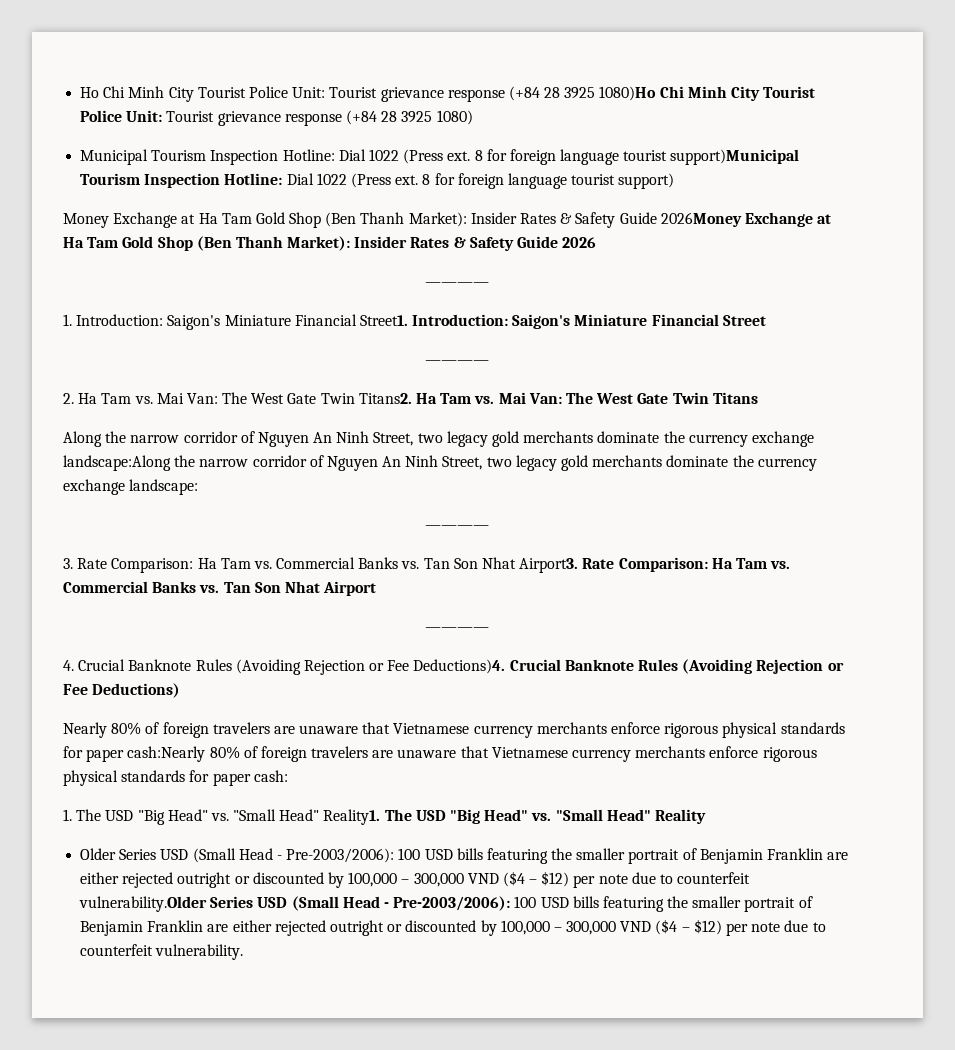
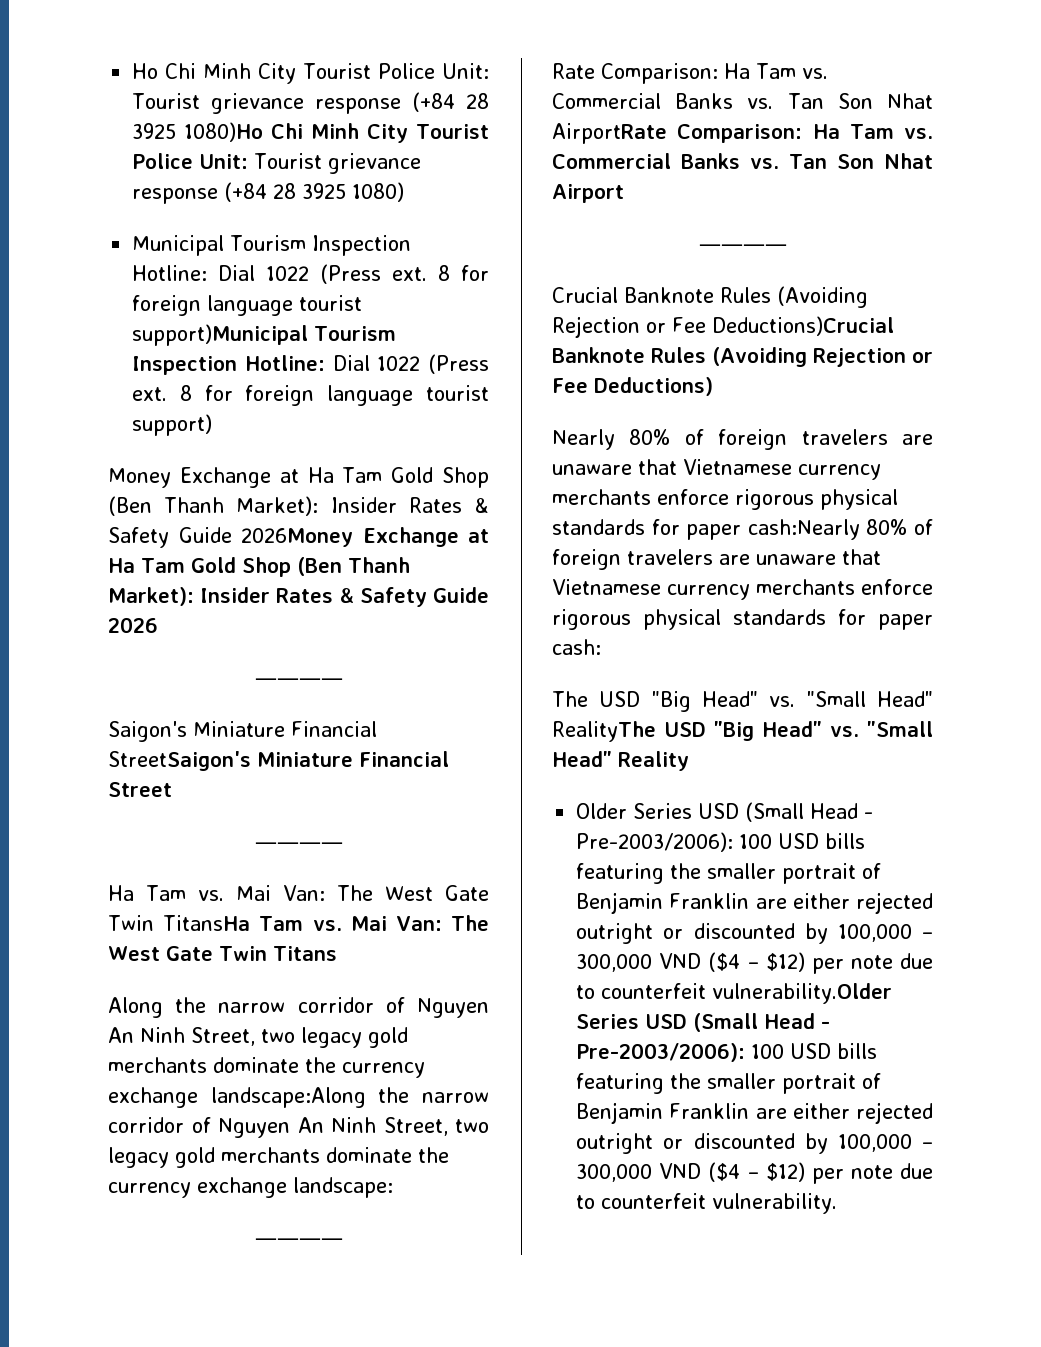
- 1. Introduction: Saigon's Miniature Financial Street1. Introduction: Saigon's Miniature Financial Street
+ Saigon's Miniature Financial StreetSaigon's Miniature Financial Street
- 2. Ha Tam vs. Mai Van: The West Gate Twin Titans2. Ha Tam vs. Mai Van: The West Gate Twin Titans
+ Ha Tam vs. Mai Van: The West Gate Twin TitansHa Tam vs. Mai Van: The West Gate Twin Titans
- 3. Rate Comparison: Ha Tam vs. Commercial Banks vs. Tan Son Nhat Airport3. Rate Comparison: Ha Tam vs. Commercial Banks vs. Tan Son Nhat Airport
+ Rate Comparison: Ha Tam vs. Commercial Banks vs. Tan Son Nhat AirportRate Comparison: Ha Tam vs. Commercial Banks vs. Tan Son Nhat Airport
- 4. Crucial Banknote Rules (Avoiding Rejection or Fee Deductions)4. Crucial Banknote Rules (Avoiding Rejection or Fee Deductions)
+ Crucial Banknote Rules (Avoiding Rejection or Fee Deductions)Crucial Banknote Rules (Avoiding Rejection or Fee Deductions)
- 1. The USD "Big Head" vs. "Small Head" Reality1. The USD "Big Head" vs. "Small Head" Reality
+ The USD "Big Head" vs. "Small Head" RealityThe USD "Big Head" vs. "Small Head" Reality

